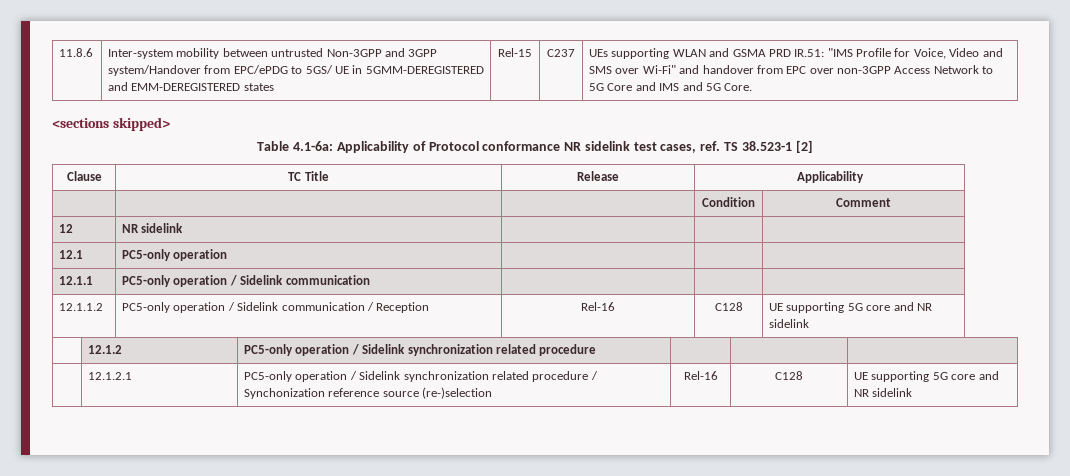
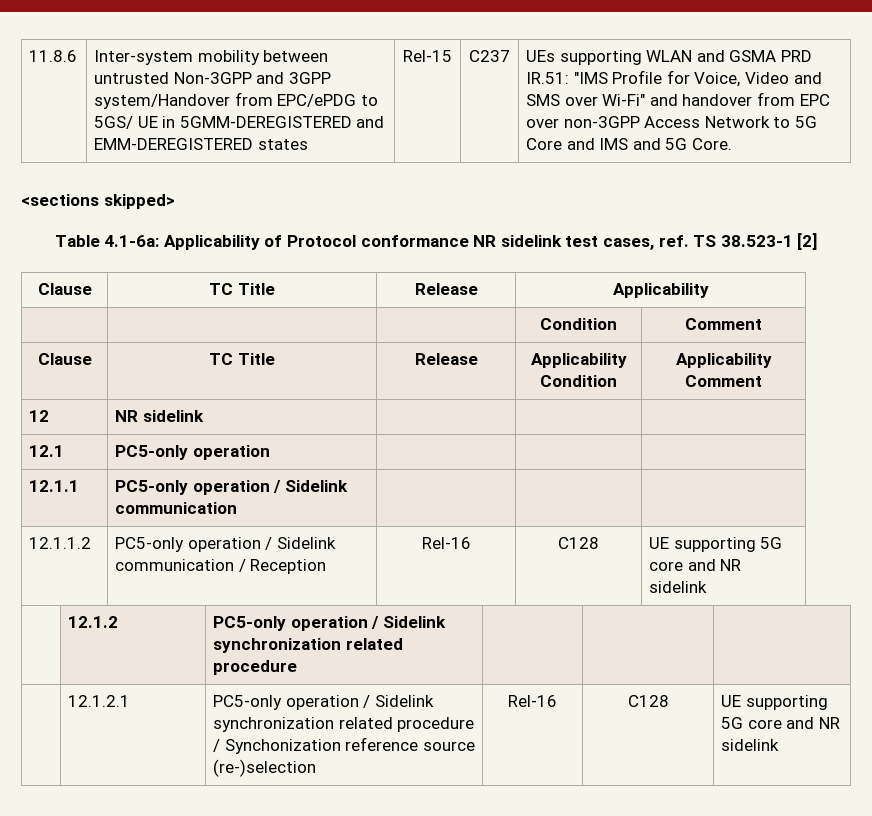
+ Clause | TC Title | Release | Applicability Condition | Applicability Comment

